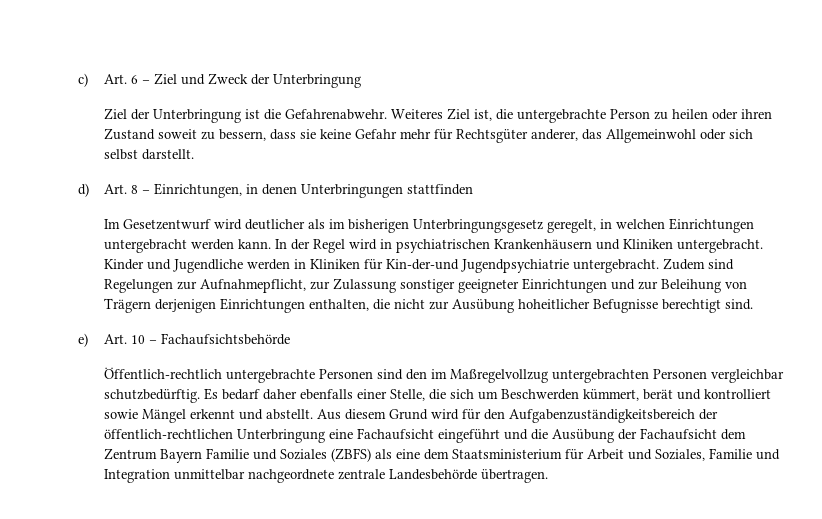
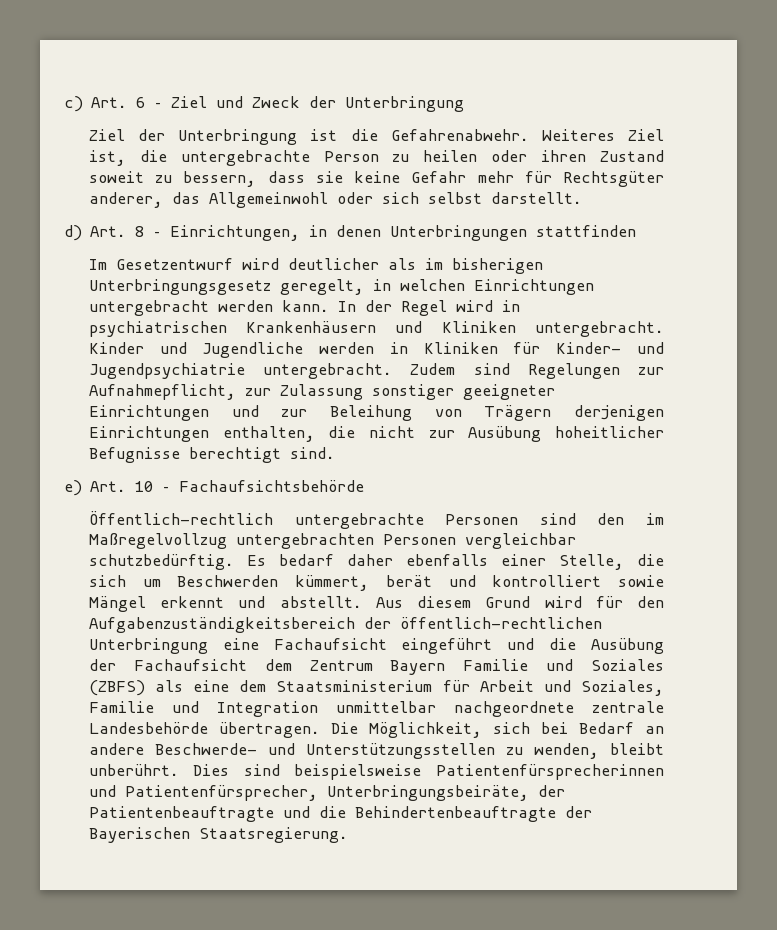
- Kinder und Jugendliche werden in Kliniken für Kin-der-und Jugendpsychiatrie untergebracht.
+ Kinder und Jugendliche werden in Kliniken für Kinder- und Jugendpsychiatrie untergebracht.
+ Die Möglichkeit, sich bei Bedarf an andere Beschwerde- und Unterstützungsstellen zu wenden, bleibt unberührt. Dies sind beispielsweise Patientenfürsprecherinnen und Patientenfürsprecher, Unterbringungsbeiräte, der Patientenbeauftragte und die Behindertenbeauftragte der Bayerischen Staatsregierung.

